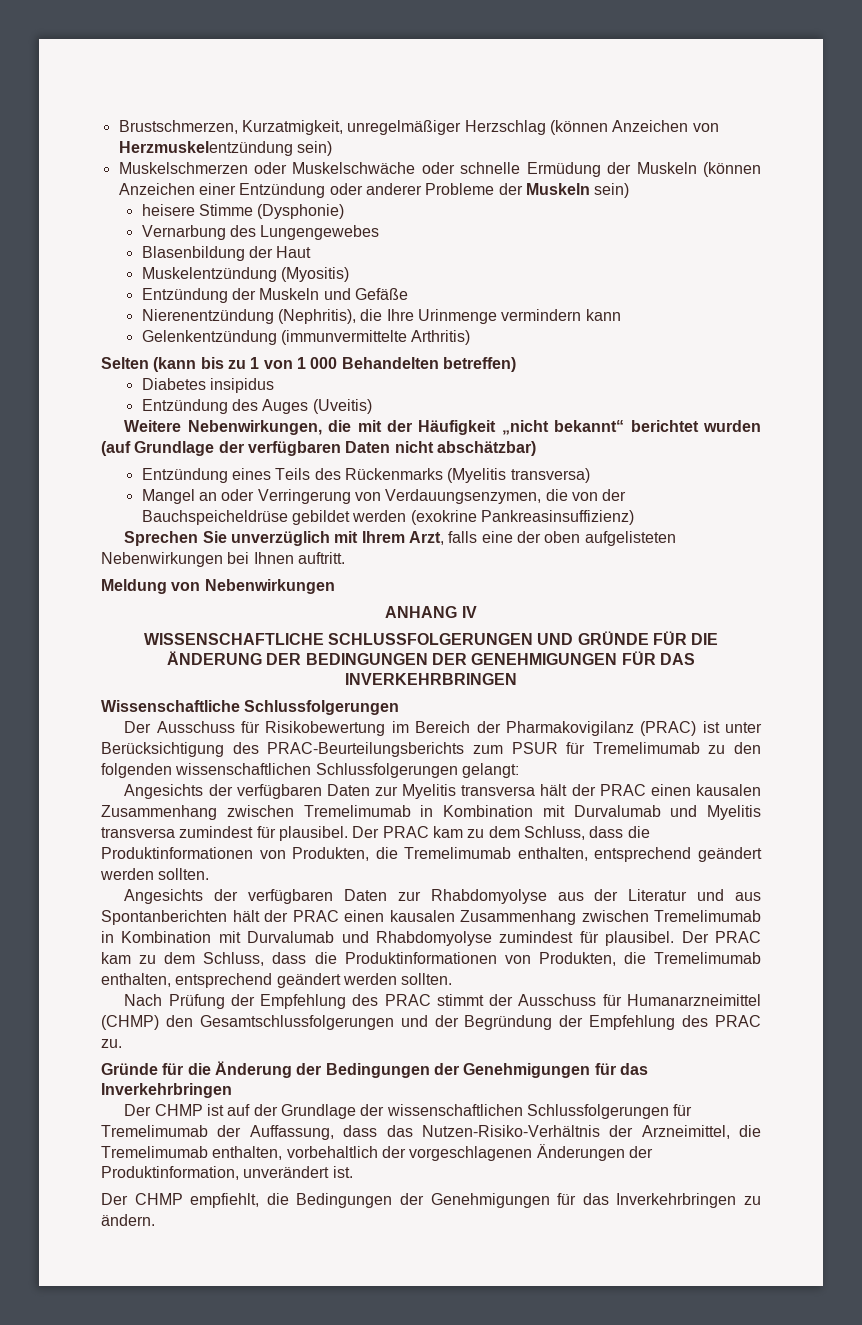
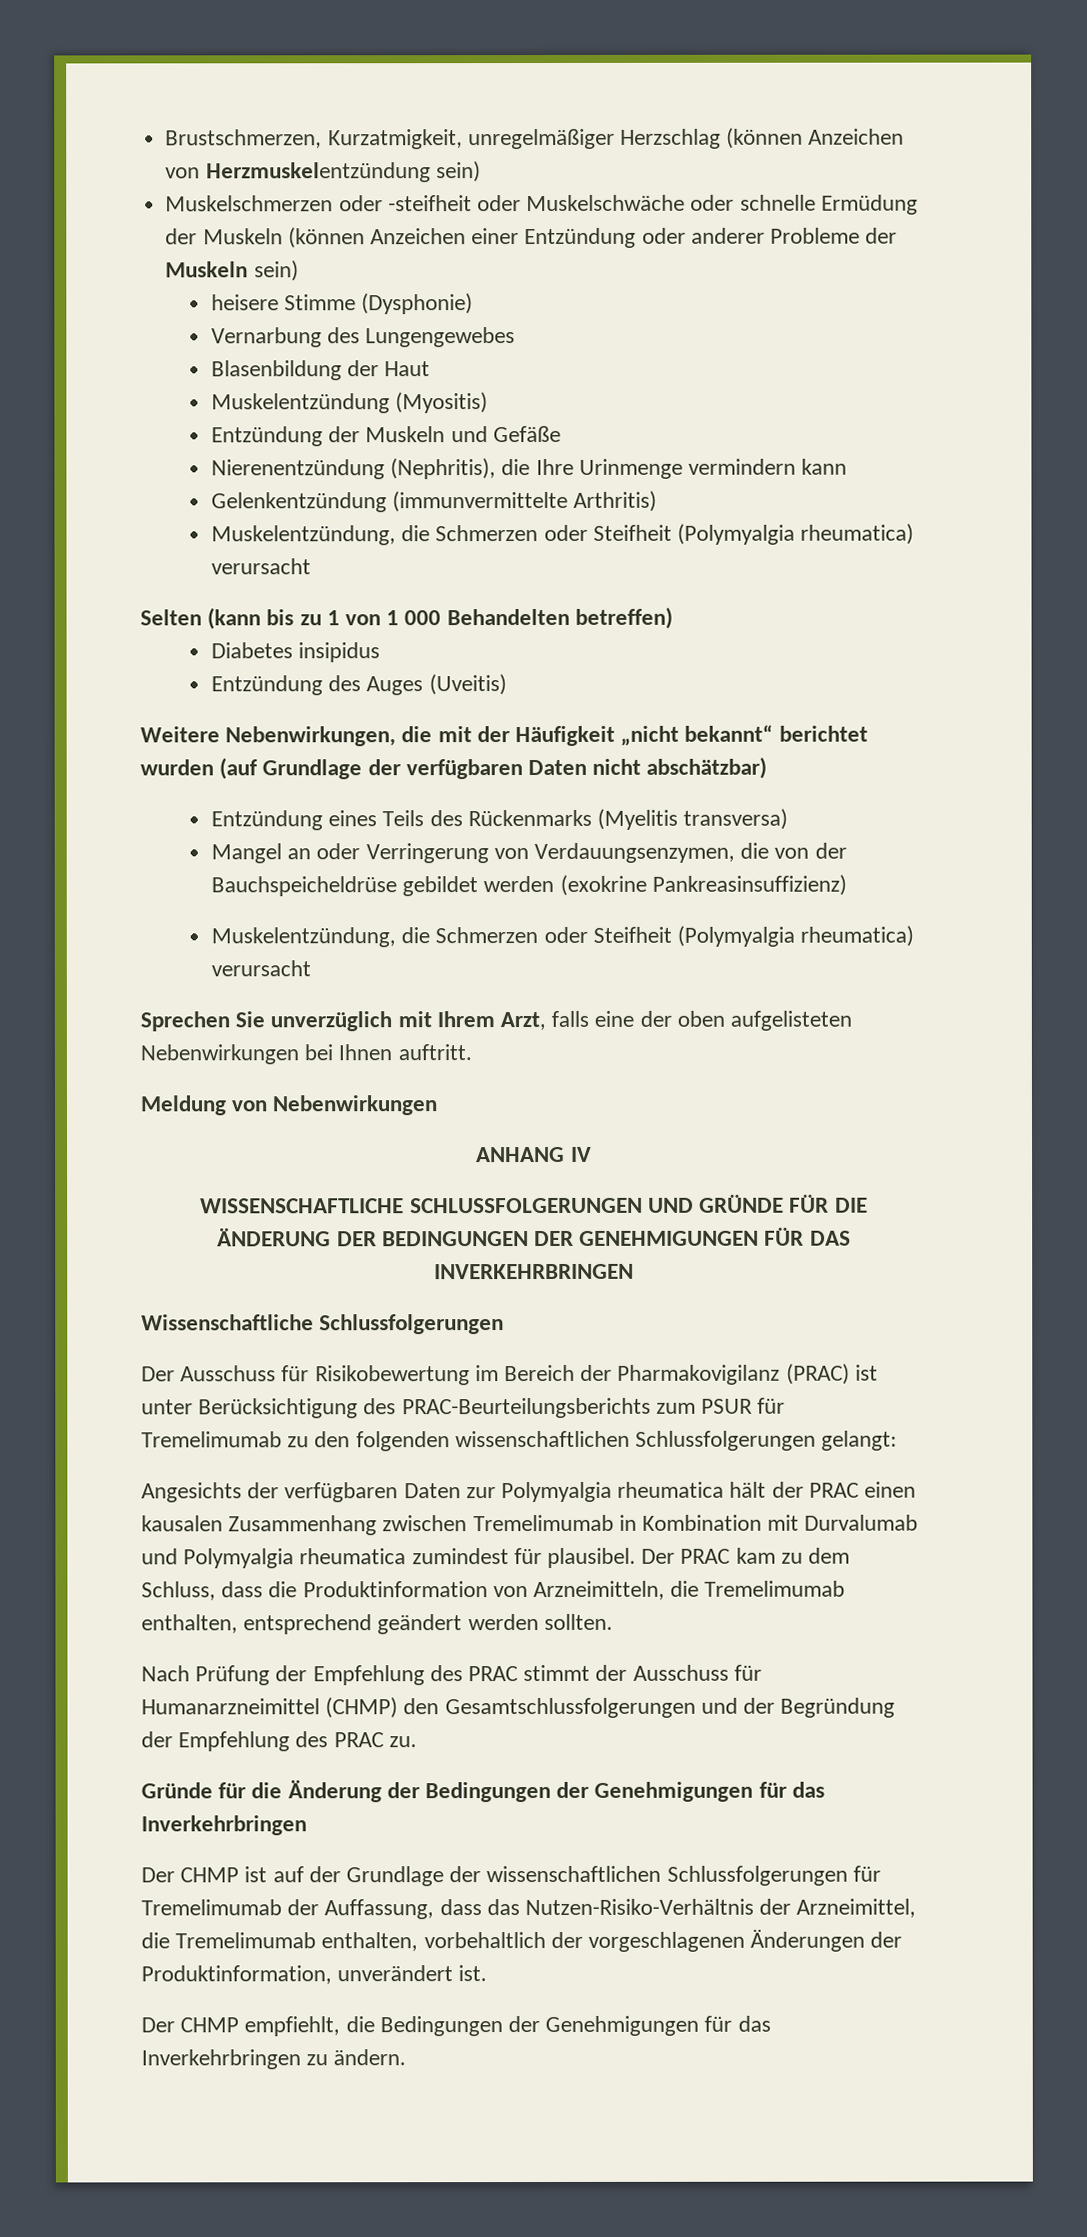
- Muskelschmerzen oder Muskelschwäche oder schnelle Ermüdung der Muskeln (können Anzeichen einer Entzündung oder anderer Probleme der Muskeln sein)
+ Muskelschmerzen oder -steifheit oder Muskelschwäche oder schnelle Ermüdung der Muskeln (können Anzeichen einer Entzündung oder anderer Probleme der Muskeln sein)
  Gelenkentzündung (immunvermittelte Arthritis)
+ Muskelentzündung, die Schmerzen oder Steifheit (Polymyalgia rheumatica) verursacht
  Mangel an oder Verringerung von Verdauungsenzymen, die von der Bauchspeicheldrüse gebildet werden (exokrine Pankreasinsuffizienz)
+ Muskelentzündung, die Schmerzen oder Steifheit (Polymyalgia rheumatica) verursacht
- Angesichts der verfügbaren Daten zur Myelitis transversa hält der PRAC einen kausalen Zusammenhang zwischen Tremelimumab in Kombination mit Durvalumab und Myelitis transversa zumindest für plausibel. Der PRAC kam zu dem Schluss, dass die Produktinformationen von Produkten, die Tremelimumab enthalten, entsprechend geändert werden sollten.
- Angesichts der verfügbaren Daten zur Rhabdomyolyse aus der Literatur und aus Spontanberichten hält der PRAC einen kausalen Zusammenhang zwischen Tremelimumab in Kombination mit Durvalumab und Rhabdomyolyse zumindest für plausibel. Der PRAC kam zu dem Schluss, dass die Produktinformationen von Produkten, die Tremelimumab enthalten, entsprechend geändert werden sollten.
+ Angesichts der verfügbaren Daten zur Polymyalgia rheumatica hält der PRAC einen kausalen Zusammenhang zwischen Tremelimumab in Kombination mit Durvalumab und Polymyalgia rheumatica zumindest für plausibel. Der PRAC kam zu dem Schluss, dass die Produktinformation von Arzneimitteln, die Tremelimumab enthalten, entsprechend geändert werden sollten.

